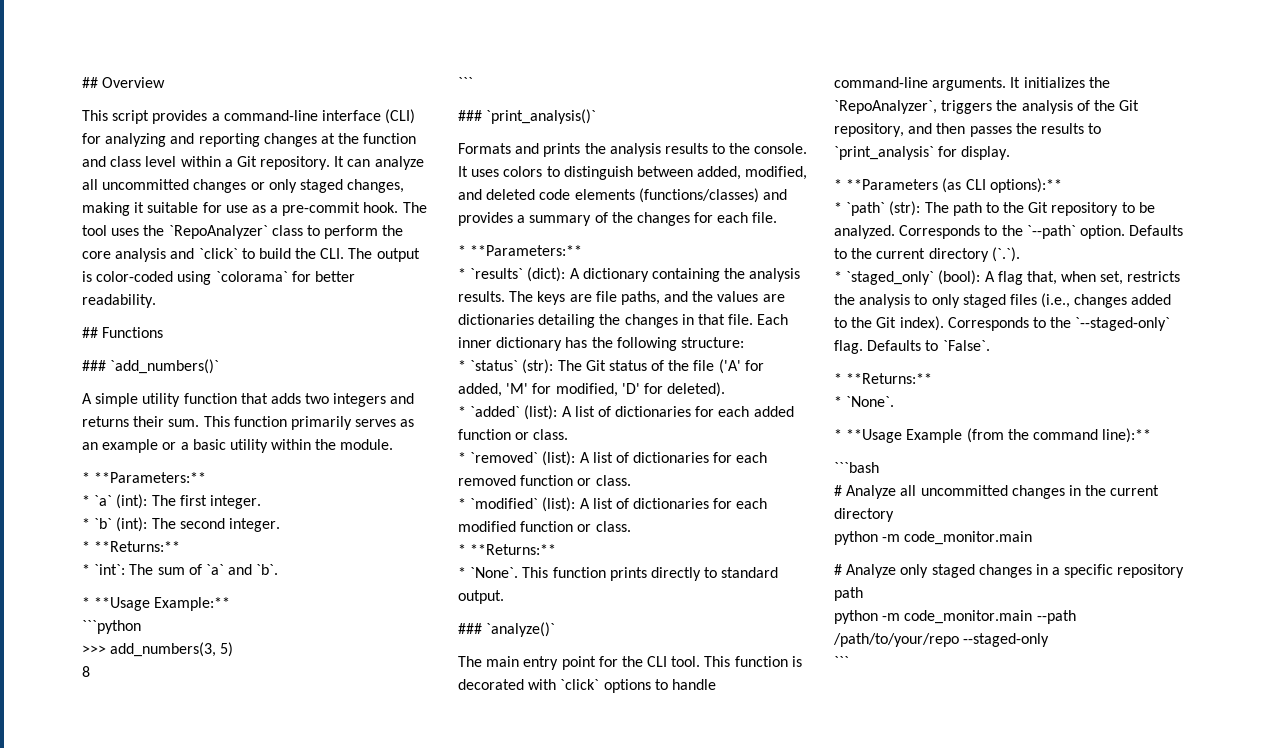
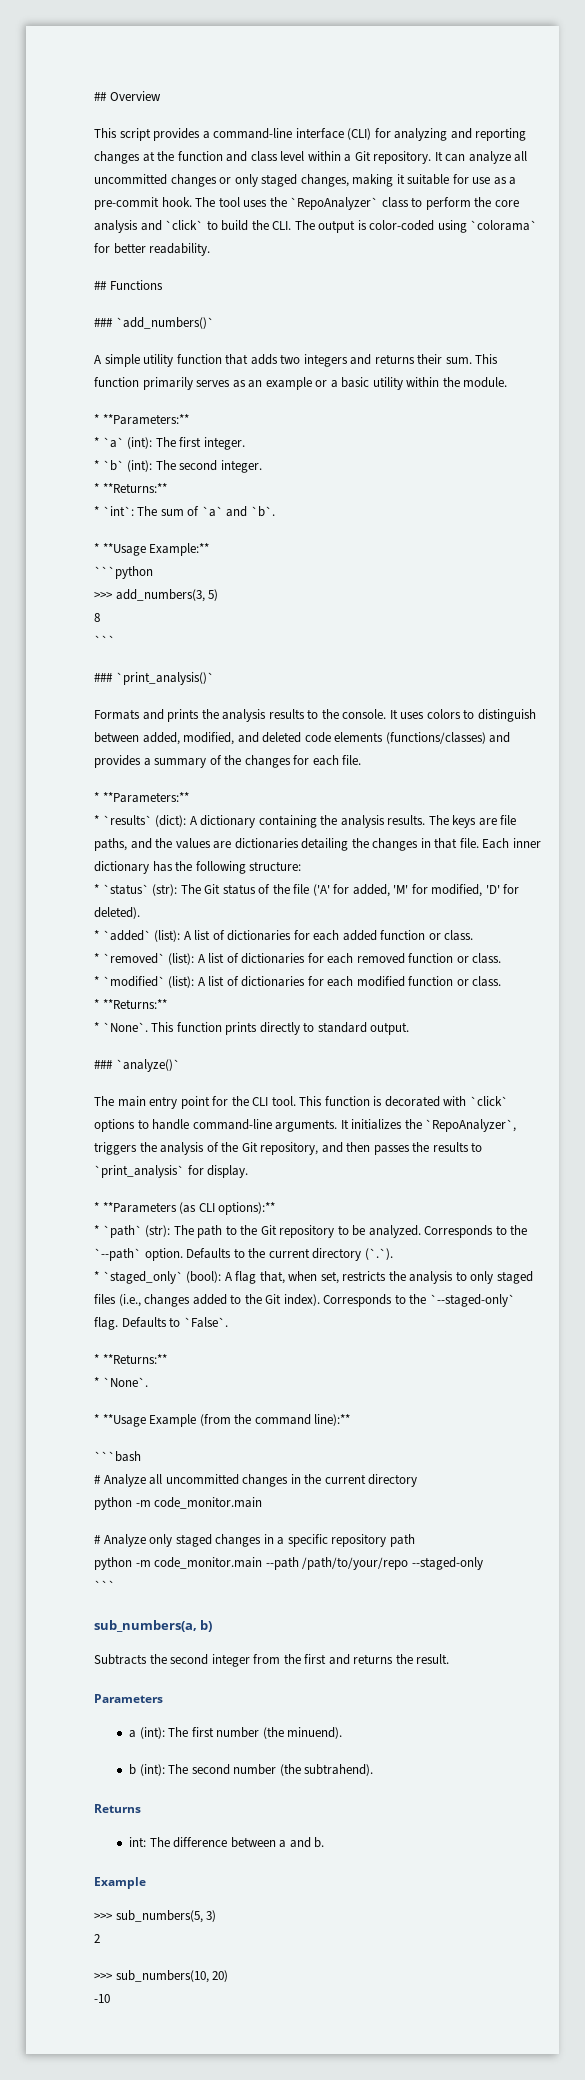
+ sub_numbers(a, b)
+ Subtracts the second integer from the first and returns the result.
+ Parameters
+ a (int): The first number (the minuend).
+ b (int): The second number (the subtrahend).
+ Returns
+ int: The difference between a and b.
+ Example
+ >>> sub_numbers(5, 3)
+ 2
+ >>> sub_numbers(10, 20)
+ -10

